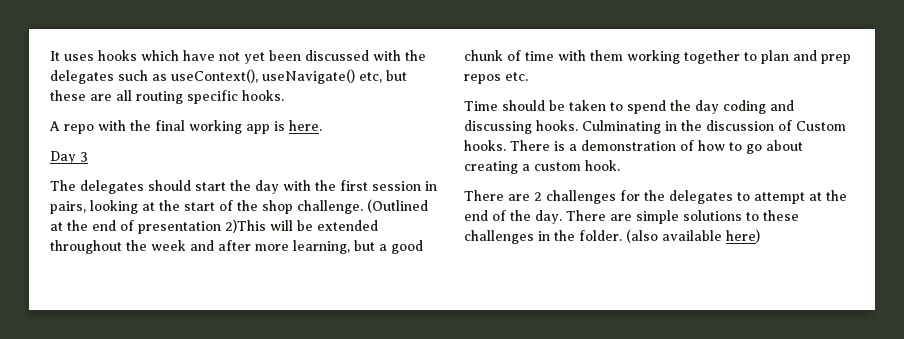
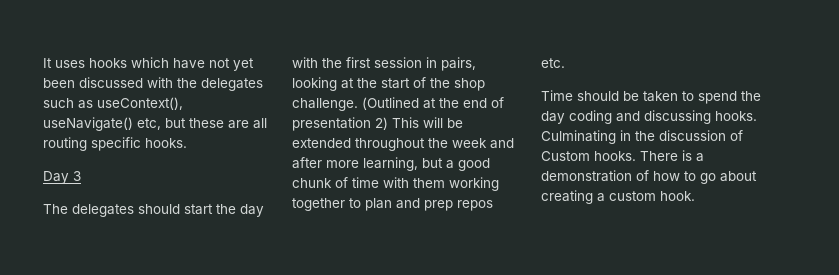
- A repo with the final working app is here.
- (Outlined at the end of presentation 2)This will be extended throughout the week and after more learning, but a good chunk of time with them working together to plan and prep repos etc.
+ (Outlined at the end of presentation 2) This will be extended throughout the week and after more learning, but a good chunk of time with them working together to plan and prep repos etc.
- There are 2 challenges for the delegates to attempt at the end of the day. There are simple solutions to these challenges in the folder. (also available here)

